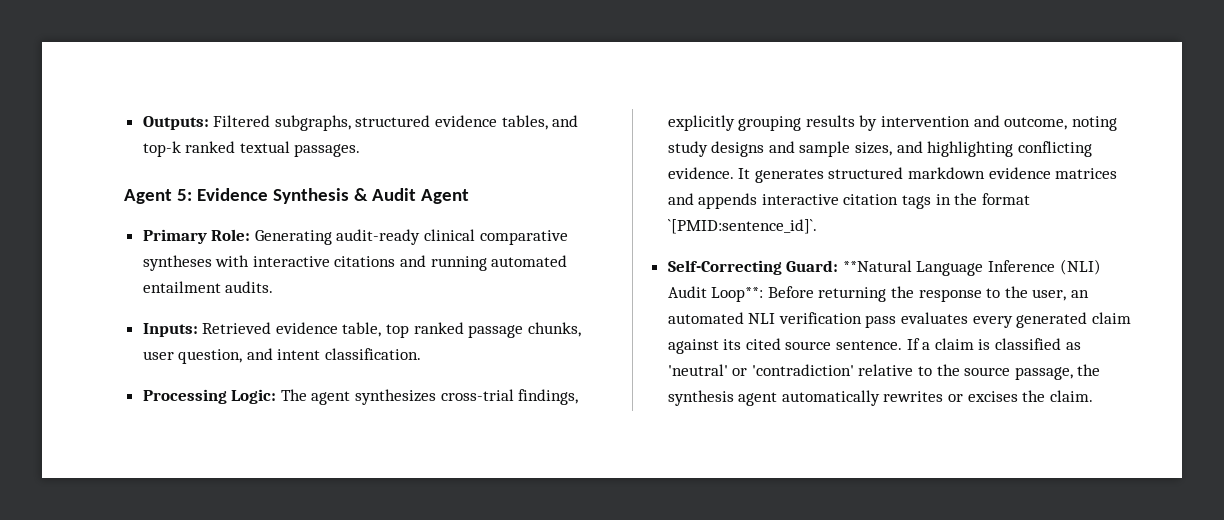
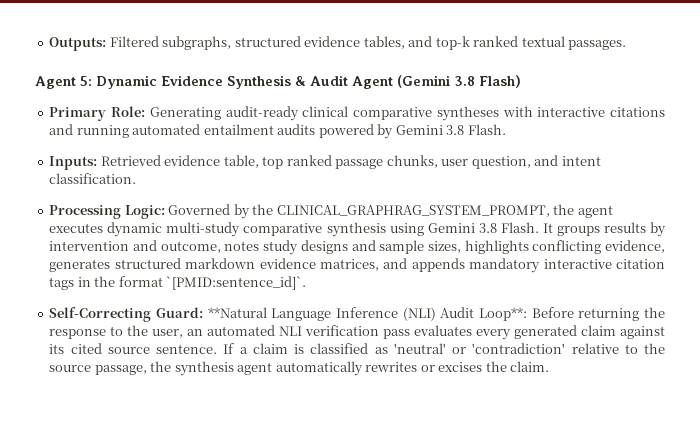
- Agent 5: Evidence Synthesis & Audit Agent
+ Agent 5: Dynamic Evidence Synthesis & Audit Agent (Gemini 3.8 Flash)
- Primary Role: Generating audit-ready clinical comparative syntheses with interactive citations and running automated entailment audits.
+ Primary Role: Generating audit-ready clinical comparative syntheses with interactive citations and running automated entailment audits powered by Gemini 3.8 Flash.
- Processing Logic: The agent synthesizes cross-trial findings, explicitly grouping results by intervention and outcome, noting study designs and sample sizes, and highlighting conflicting evidence. It generates structured markdown evidence matrices and appends interactive citation tags in the format `[PMID:sentence_id]`.
+ Processing Logic: Governed by the CLINICAL_GRAPHRAG_SYSTEM_PROMPT, the agent executes dynamic multi-study comparative synthesis using Gemini 3.8 Flash. It groups results by intervention and outcome, notes study designs and sample sizes, highlights conflicting evidence, generates structured markdown evidence matrices, and appends mandatory interactive citation tags in the format `[PMID:sentence_id]`.

